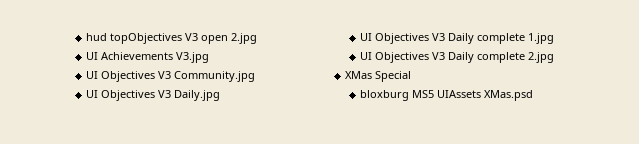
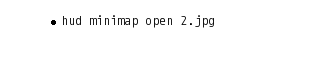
- hud topObjectives V3 open 2.jpg
+ hud minimap open 2.jpg
- UI Achievements V3.jpg
- UI Objectives V3 Community.jpg
- UI Objectives V3 Daily.jpg
- UI Objectives V3 Daily complete 1.jpg
- UI Objectives V3 Daily complete 2.jpg
- XMas Special
- bloxburg MS5 UIAssets XMas.psd

